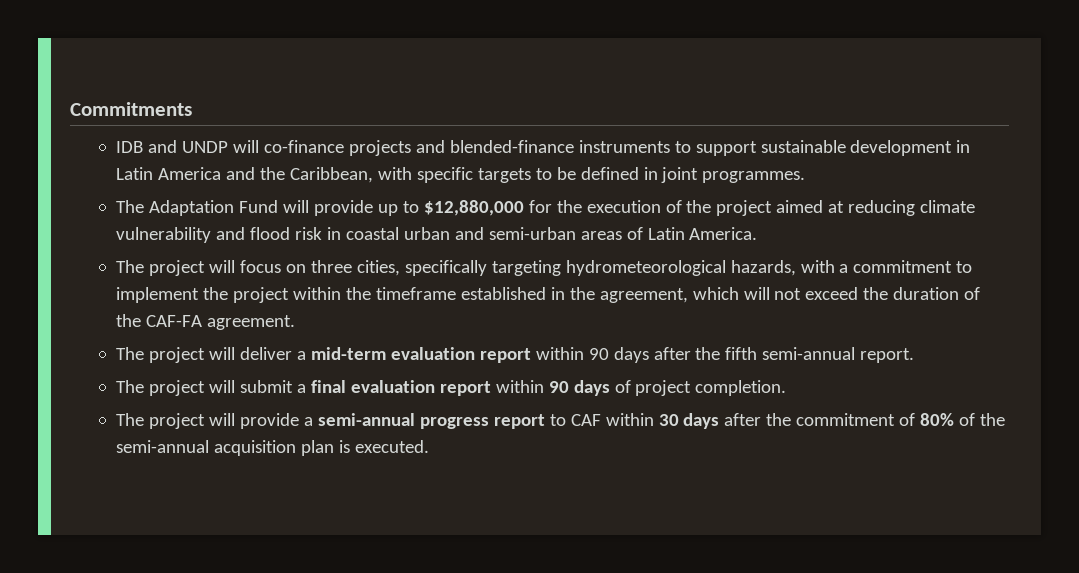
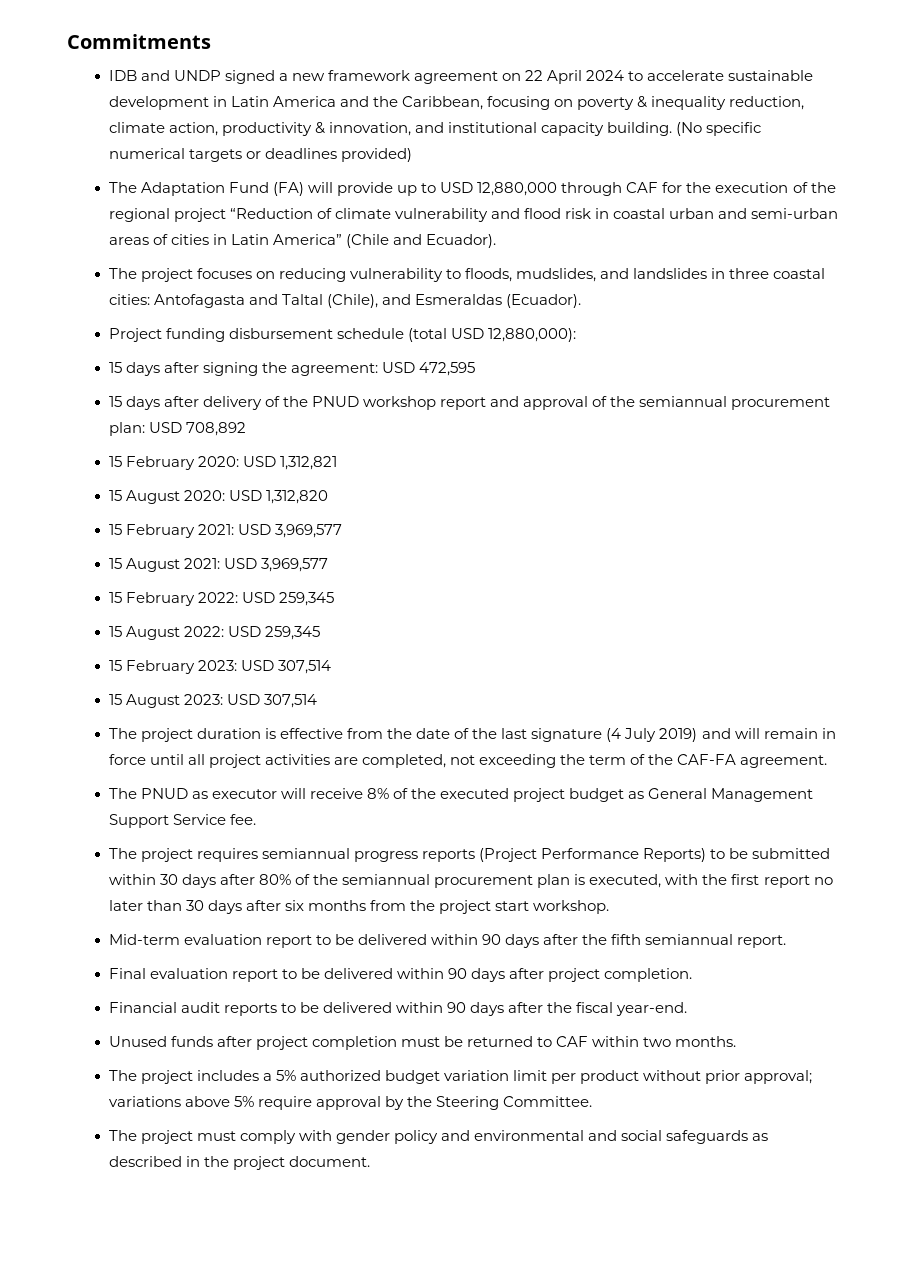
- IDB and UNDP will co-finance projects and blended-finance instruments to support sustainable development in Latin America and the Caribbean, with specific targets to be defined in joint programmes.
+ IDB and UNDP signed a new framework agreement on 22 April 2024 to accelerate sustainable development in Latin America and the Caribbean, focusing on poverty & inequality reduction, climate action, productivity & innovation, and institutional capacity building. (No specific numerical targets or deadlines provided)
- The Adaptation Fund will provide up to $12,880,000 for the execution of the project aimed at reducing climate vulnerability and flood risk in coastal urban and semi-urban areas of Latin America.
- The project will focus on three cities, specifically targeting hydrometeorological hazards, with a commitment to implement the project within the timeframe established in the agreement, which will not exceed the duration of the CAF-FA agreement.
+ The Adaptation Fund (FA) will provide up to USD 12,880,000 through CAF for the execution of the regional project “Reduction of climate vulnerability and flood risk in coastal urban and semi-urban areas of cities in Latin America” (Chile and Ecuador).
+ The project focuses on reducing vulnerability to floods, mudslides, and landslides in three coastal cities: Antofagasta and Taltal (Chile), and Esmeraldas (Ecuador).
+ Project funding disbursement schedule (total USD 12,880,000):
+ 15 days after signing the agreement: USD 472,595
+ 15 days after delivery of the PNUD workshop report and approval of the semiannual procurement plan: USD 708,892
+ 15 February 2020: USD 1,312,821
+ 15 August 2020: USD 1,312,820
+ 15 February 2021: USD 3,969,577
+ 15 August 2021: USD 3,969,577
+ 15 February 2022: USD 259,345
+ 15 August 2022: USD 259,345
+ 15 February 2023: USD 307,514
+ 15 August 2023: USD 307,514
+ The project duration is effective from the date of the last signature (4 July 2019) and will remain in force until all project activities are completed, not exceeding the term of the CAF-FA agreement.
- The project will deliver a mid-term evaluation report within 90 days after the fifth semi-annual report.
+ The PNUD as executor will receive 8% of the executed project budget as General Management Support Service fee.
+ The project requires semiannual progress reports (Project Performance Reports) to be submitted within 30 days after 80% of the semiannual procurement plan is executed, with the first report no later than 30 days after six months from the project start workshop.
+ Mid-term evaluation report to be delivered within 90 days after the fifth semiannual report.
- The project will submit a final evaluation report within 90 days of project completion.
- The project will provide a semi-annual progress report to CAF within 30 days after the commitment of 80% of the semi-annual acquisition plan is executed.
+ Final evaluation report to be delivered within 90 days after project completion.
+ Financial audit reports to be delivered within 90 days after the fiscal year-end.
+ Unused funds after project completion must be returned to CAF within two months.
+ The project includes a 5% authorized budget variation limit per product without prior approval; variations above 5% require approval by the Steering Committee.
+ The project must comply with gender policy and environmental and social safeguards as described in the project document.

